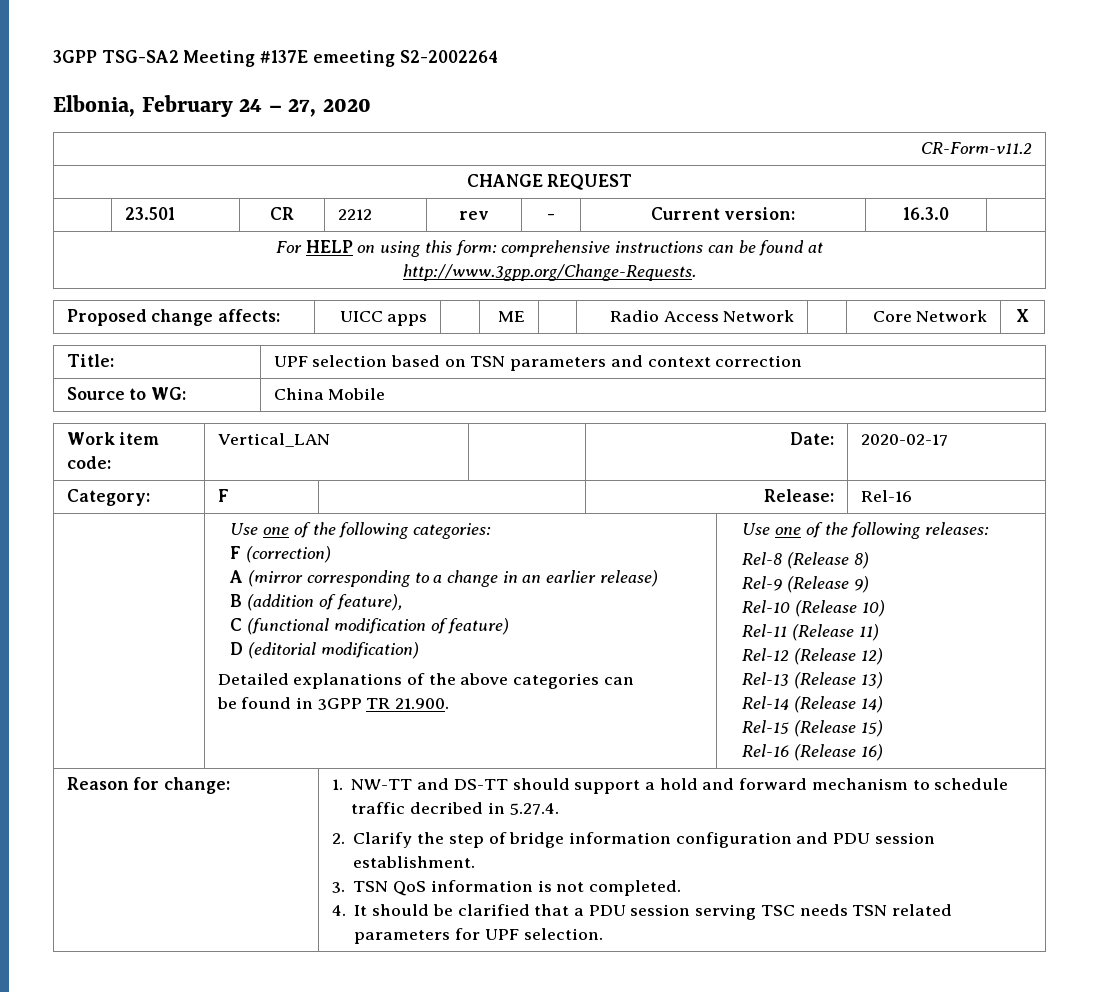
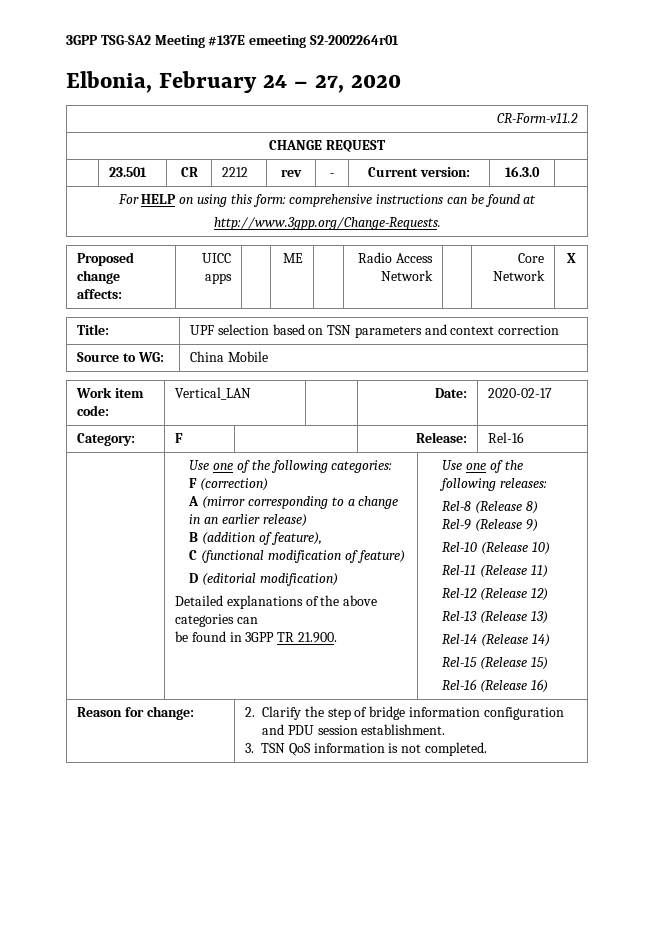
- 3GPP TSG-SA2 Meeting #137E emeeting S2-2002264
+ 3GPP TSG-SA2 Meeting #137E emeeting S2-2002264r01
- 1. NW-TT and DS-TT should support a hold and forward mechanism to schedule traffic decribed in 5.27.4.
- 4. It should be clarified that a PDU session serving TSC needs TSN related parameters for UPF selection.

